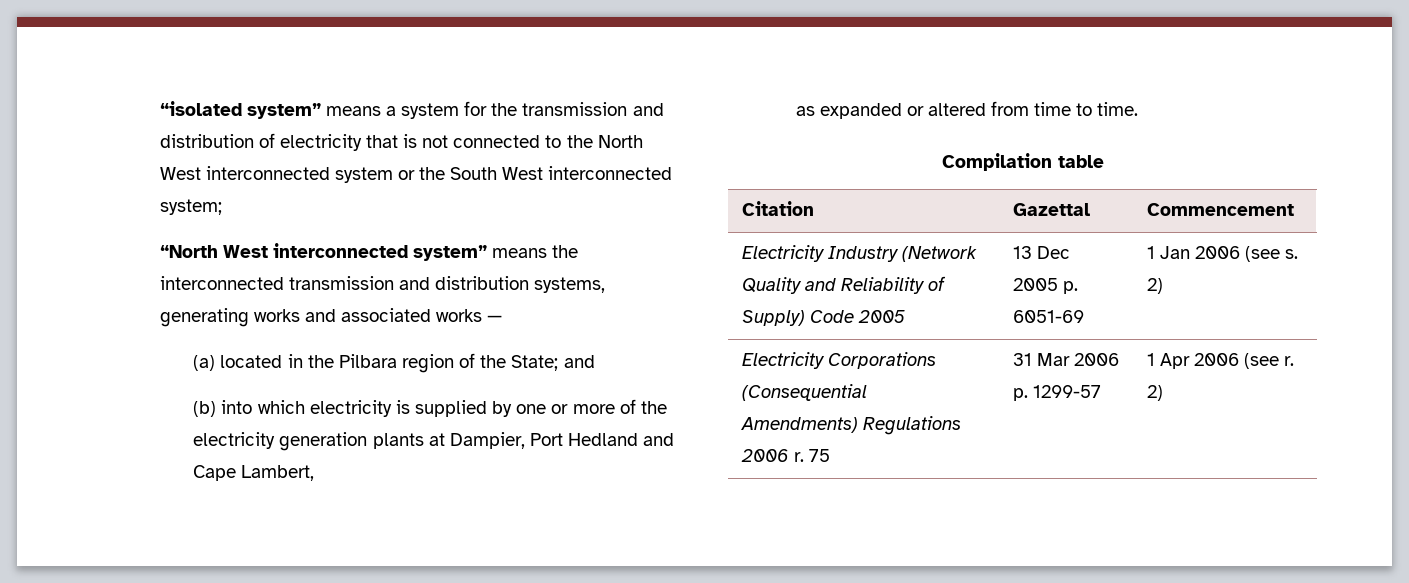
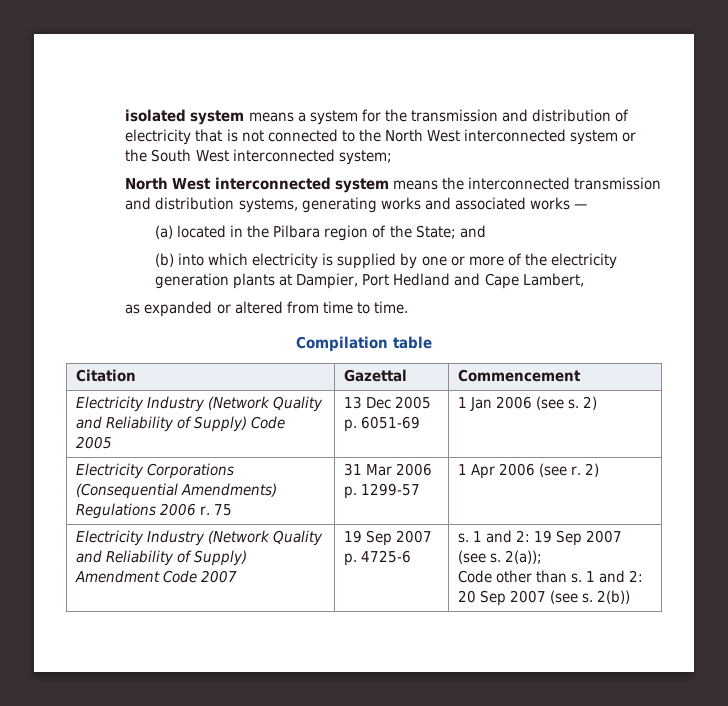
- “isolated system” means a system for the transmission and distribution of electricity that is not connected to the North West interconnected system or the South West interconnected system;
+ isolated system means a system for the transmission and distribution of electricity that is not connected to the North West interconnected system or the South West interconnected system;
- “North West interconnected system” means the interconnected transmission and distribution systems, generating works and associated works —
+ North West interconnected system means the interconnected transmission and distribution systems, generating works and associated works —
+ Electricity Industry (Network Quality and Reliability of Supply) Amendment Code 2007 | 19 Sep 2007 p. 4725-6 | s. 1 and 2: 19 Sep 2007 (see s. 2(a));
+ Code other than s. 1 and 2: 20 Sep 2007 (see s. 2(b))

